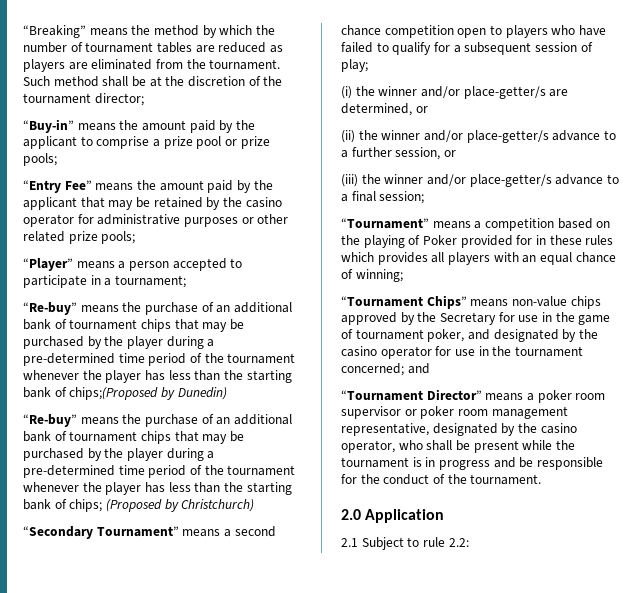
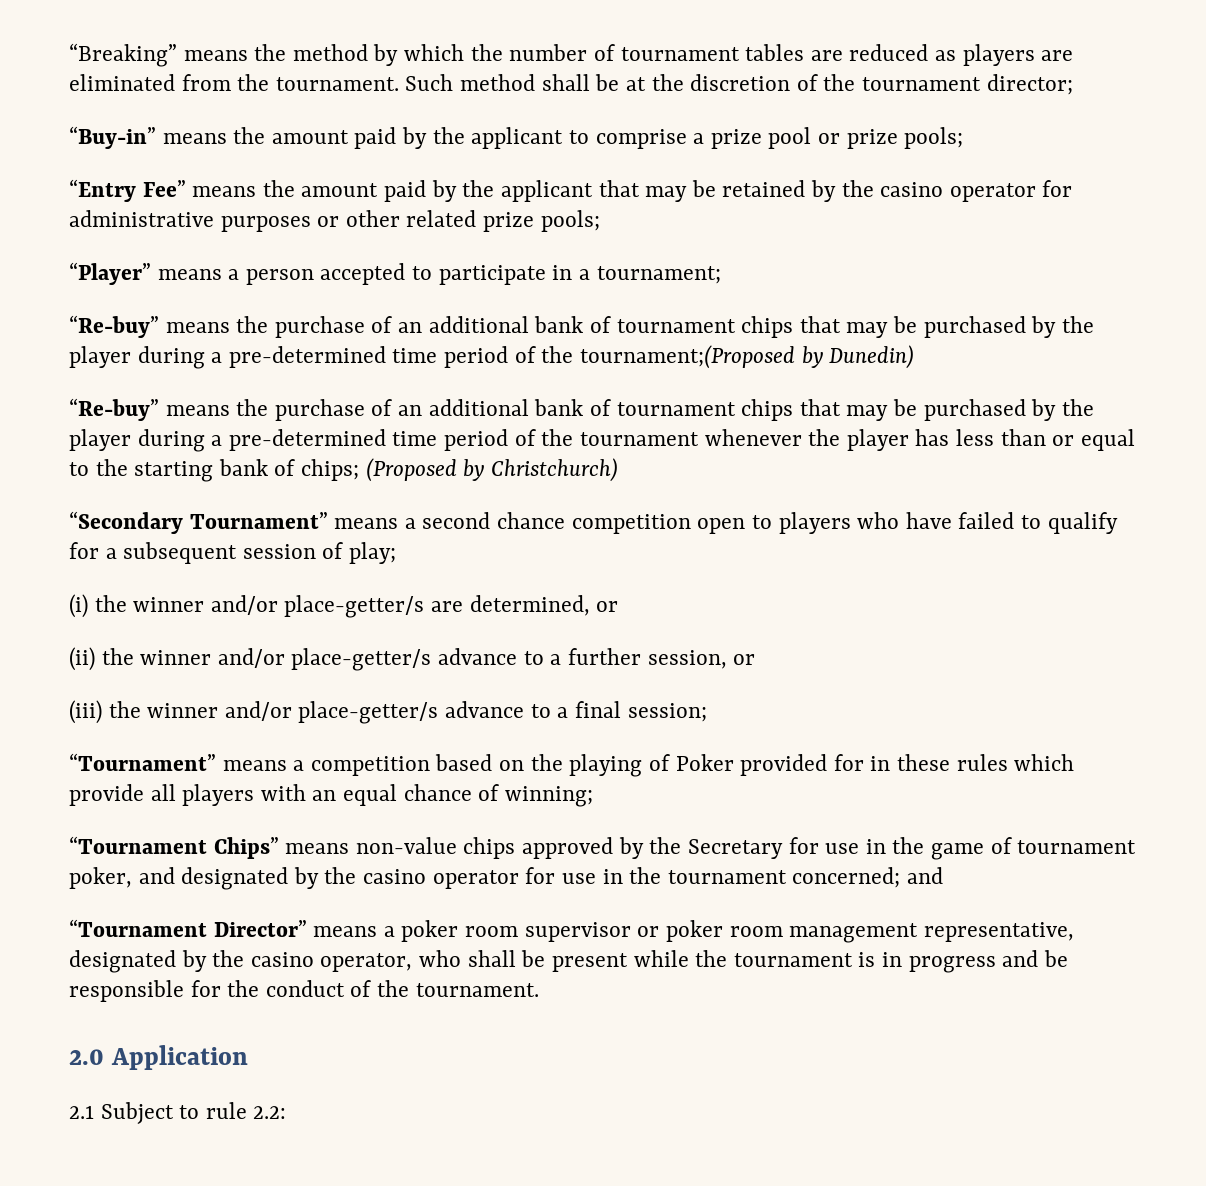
- “Re-buy” means the purchase of an additional bank of tournament chips that may be purchased by the player during a pre-determined time period of the tournament whenever the player has less than the starting bank of chips;(Proposed by Dunedin)
+ “Re-buy” means the purchase of an additional bank of tournament chips that may be purchased by the player during a pre-determined time period of the tournament;(Proposed by Dunedin)
- “Re-buy” means the purchase of an additional bank of tournament chips that may be purchased by the player during a pre-determined time period of the tournament whenever the player has less than the starting bank of chips; (Proposed by Christchurch)
+ “Re-buy” means the purchase of an additional bank of tournament chips that may be purchased by the player during a pre-determined time period of the tournament whenever the player has less than or equal to the starting bank of chips; (Proposed by Christchurch)
- “Tournament” means a competition based on the playing of Poker provided for in these rules which provides all players with an equal chance of winning;
+ “Tournament” means a competition based on the playing of Poker provided for in these rules which provide all players with an equal chance of winning;

